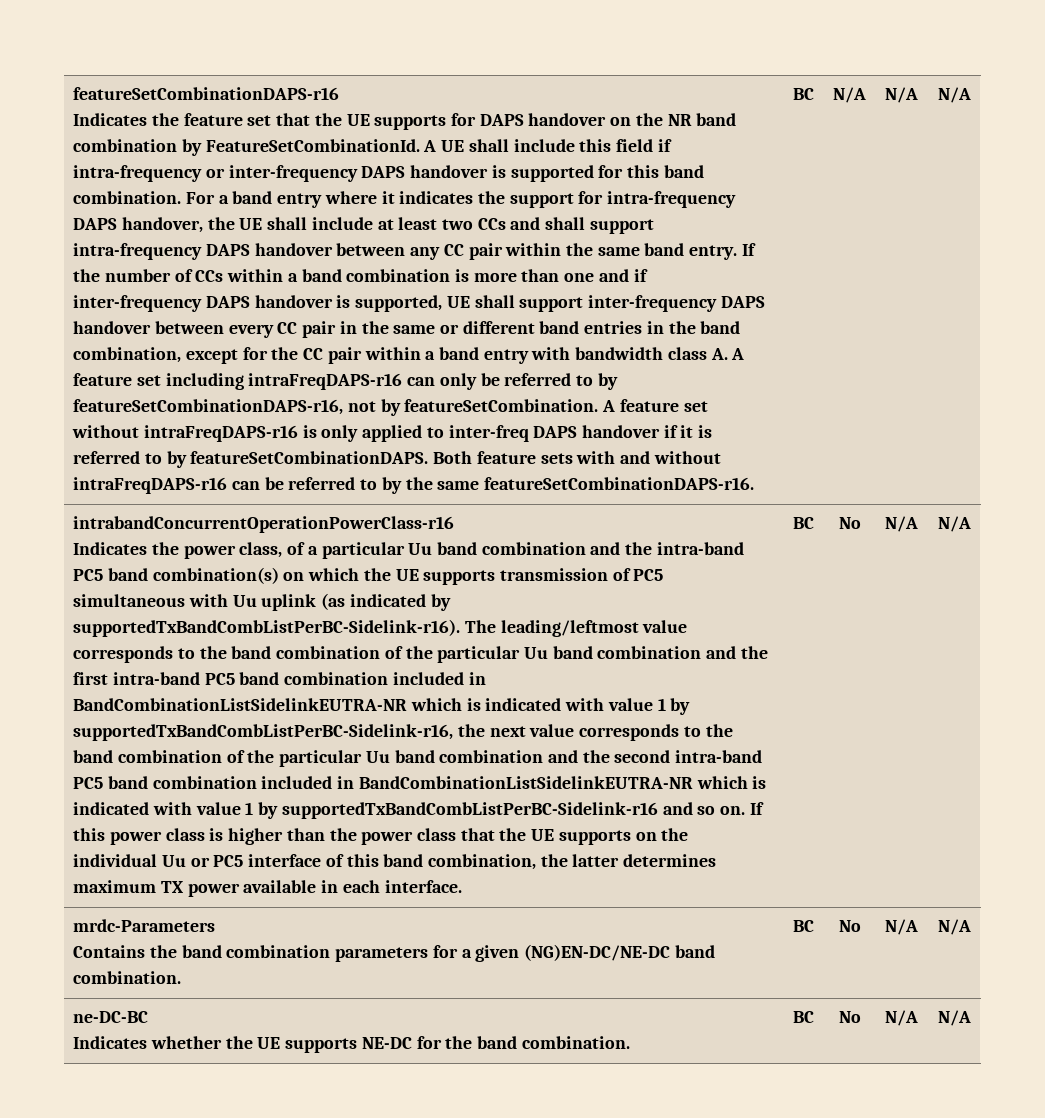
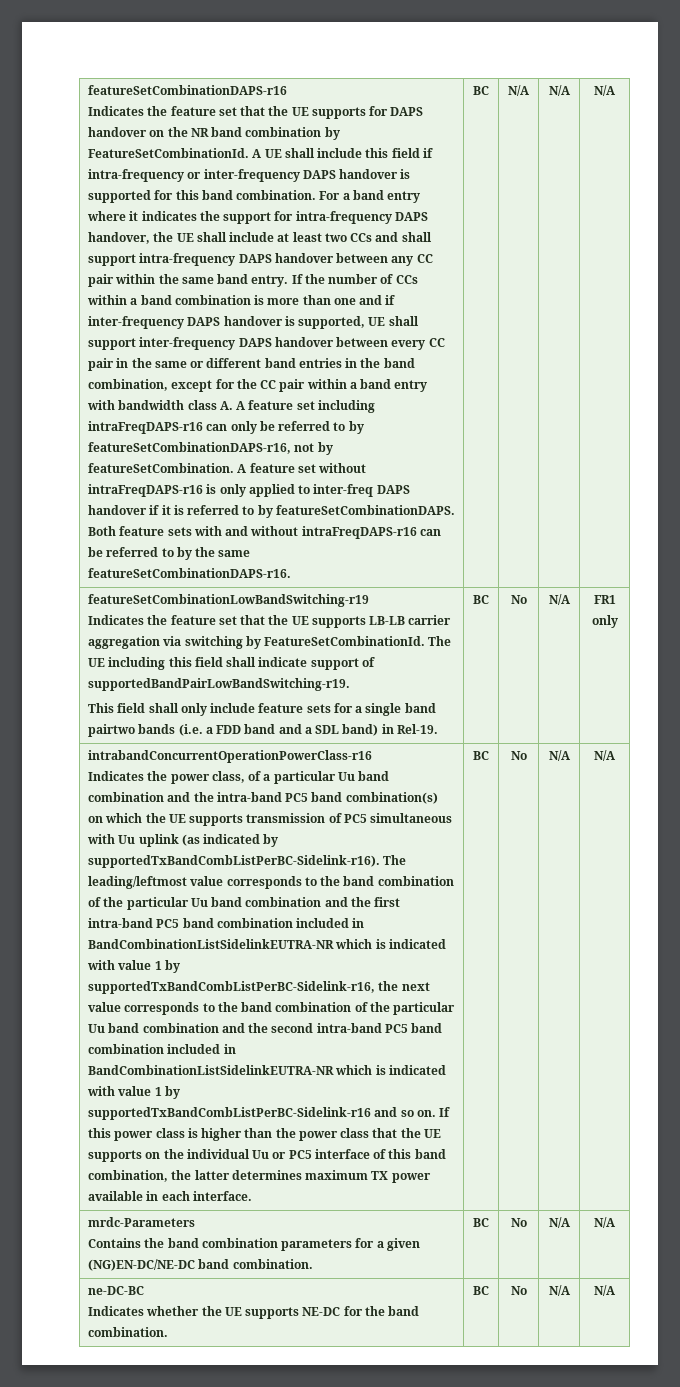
+ featureSetCombinationLowBandSwitching-r19
+ Indicates the feature set that the UE supports LB-LB carrier aggregation via switching by FeatureSetCombinationId. The UE including this field shall indicate support of supportedBandPairLowBandSwitching-r19.
+ This field shall only include feature sets for a single band pairtwo bands (i.e. a FDD band and a SDL band) in Rel-19. | BC | No | N/A | FR1 only

